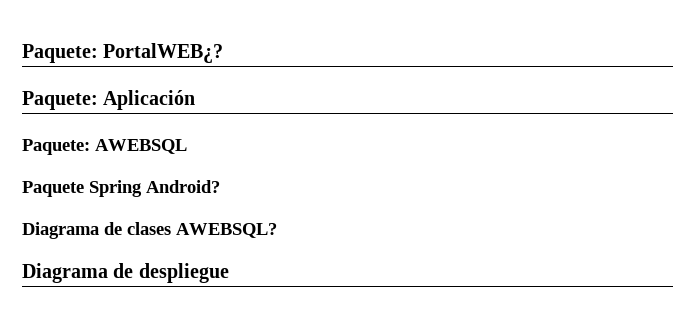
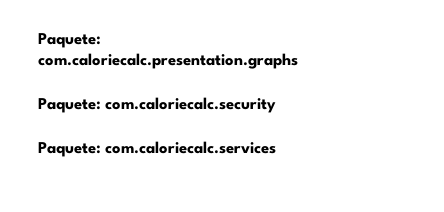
- Paquete: PortalWEB¿?
- Paquete: Aplicación
- Paquete: AWEBSQL
- Paquete Spring Android?
- Diagrama de clases AWEBSQL?
- Diagrama de despliegue
+ Paquete: com.caloriecalc.presentation.graphs
+ Paquete: com.caloriecalc.security
+ Paquete: com.caloriecalc.services

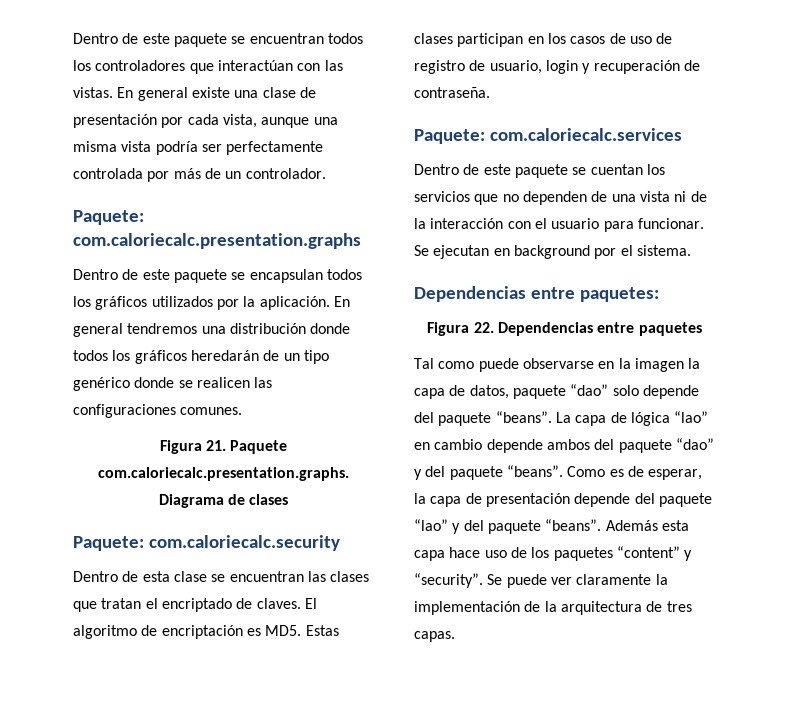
+ Dentro de este paquete se encuentran todos los controladores que interactúan con las vistas. En general existe una clase de presentación por cada vista, aunque una misma vista podría ser perfectamente controlada por más de un controlador.
  Paquete: com.caloriecalc.presentation.graphs
+ Dentro de este paquete se encapsulan todos los gráficos utilizados por la aplicación. En general tendremos una distribución donde todos los gráficos heredarán de un tipo genérico donde se realicen las configuraciones comunes.
+ Figura 21. Paquete com.caloriecalc.presentation.graphs. Diagrama de clases
  Paquete: com.caloriecalc.security
+ Dentro de esta clase se encuentran las clases que tratan el encriptado de claves. El algoritmo de encriptación es MD5. Estas clases participan en los casos de uso de registro de usuario, login y recuperación de contraseña.
  Paquete: com.caloriecalc.services
+ Dentro de este paquete se cuentan los servicios que no dependen de una vista ni de la interacción con el usuario para funcionar. Se ejecutan en background por el sistema.
+ Dependencias entre paquetes:
+ Figura 22. Dependencias entre paquetes
+ Tal como puede observarse en la imagen la capa de datos, paquete “dao” solo depende del paquete “beans”. La capa de lógica “lao” en cambio depende ambos del paquete “dao” y del paquete “beans”. Como es de esperar, la capa de presentación depende del paquete “lao” y del paquete “beans”. Además esta capa hace uso de los paquetes “content” y “security”. Se puede ver claramente la implementación de la arquitectura de tres capas.

